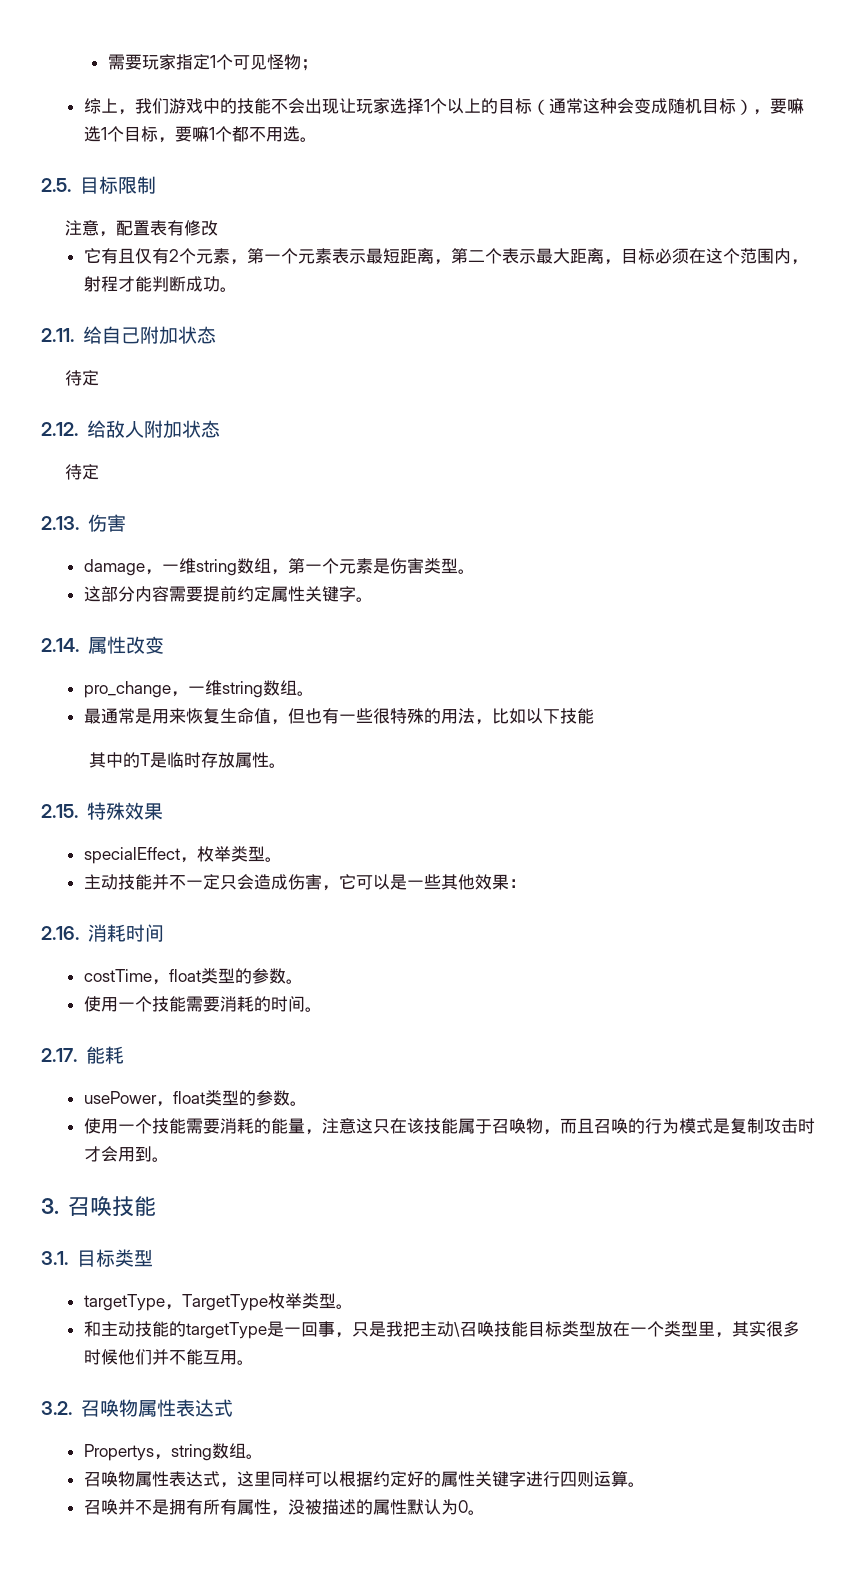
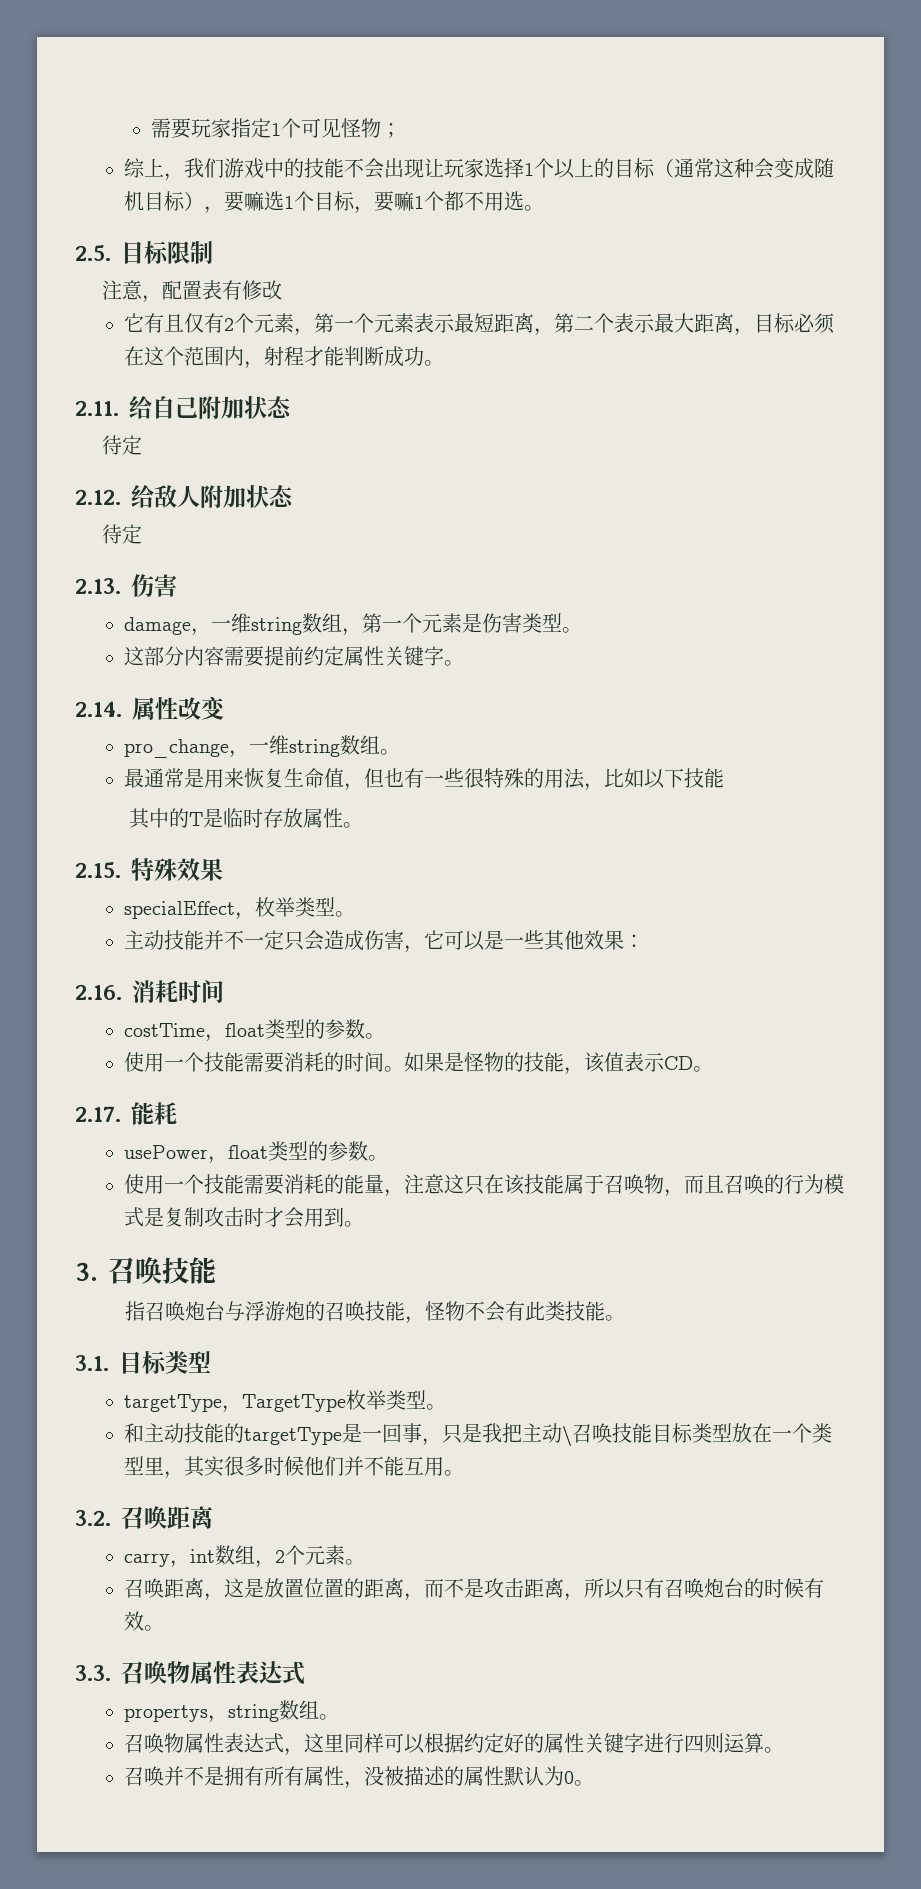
+ 如果是怪物的技能，该值表示CD。
+ 指召唤炮台与浮游炮的召唤技能，怪物不会有此类技能。
- 3.2.召唤物属性表达式
+ 3.2.召唤距离
+ carry，int数组，2个元素。
+ 召唤距离，这是放置位置的距离，而不是攻击距离，所以只有召唤炮台的时候有效。
+ 3.3.召唤物属性表达式
- Propertys，string数组。
+ propertys，string数组。

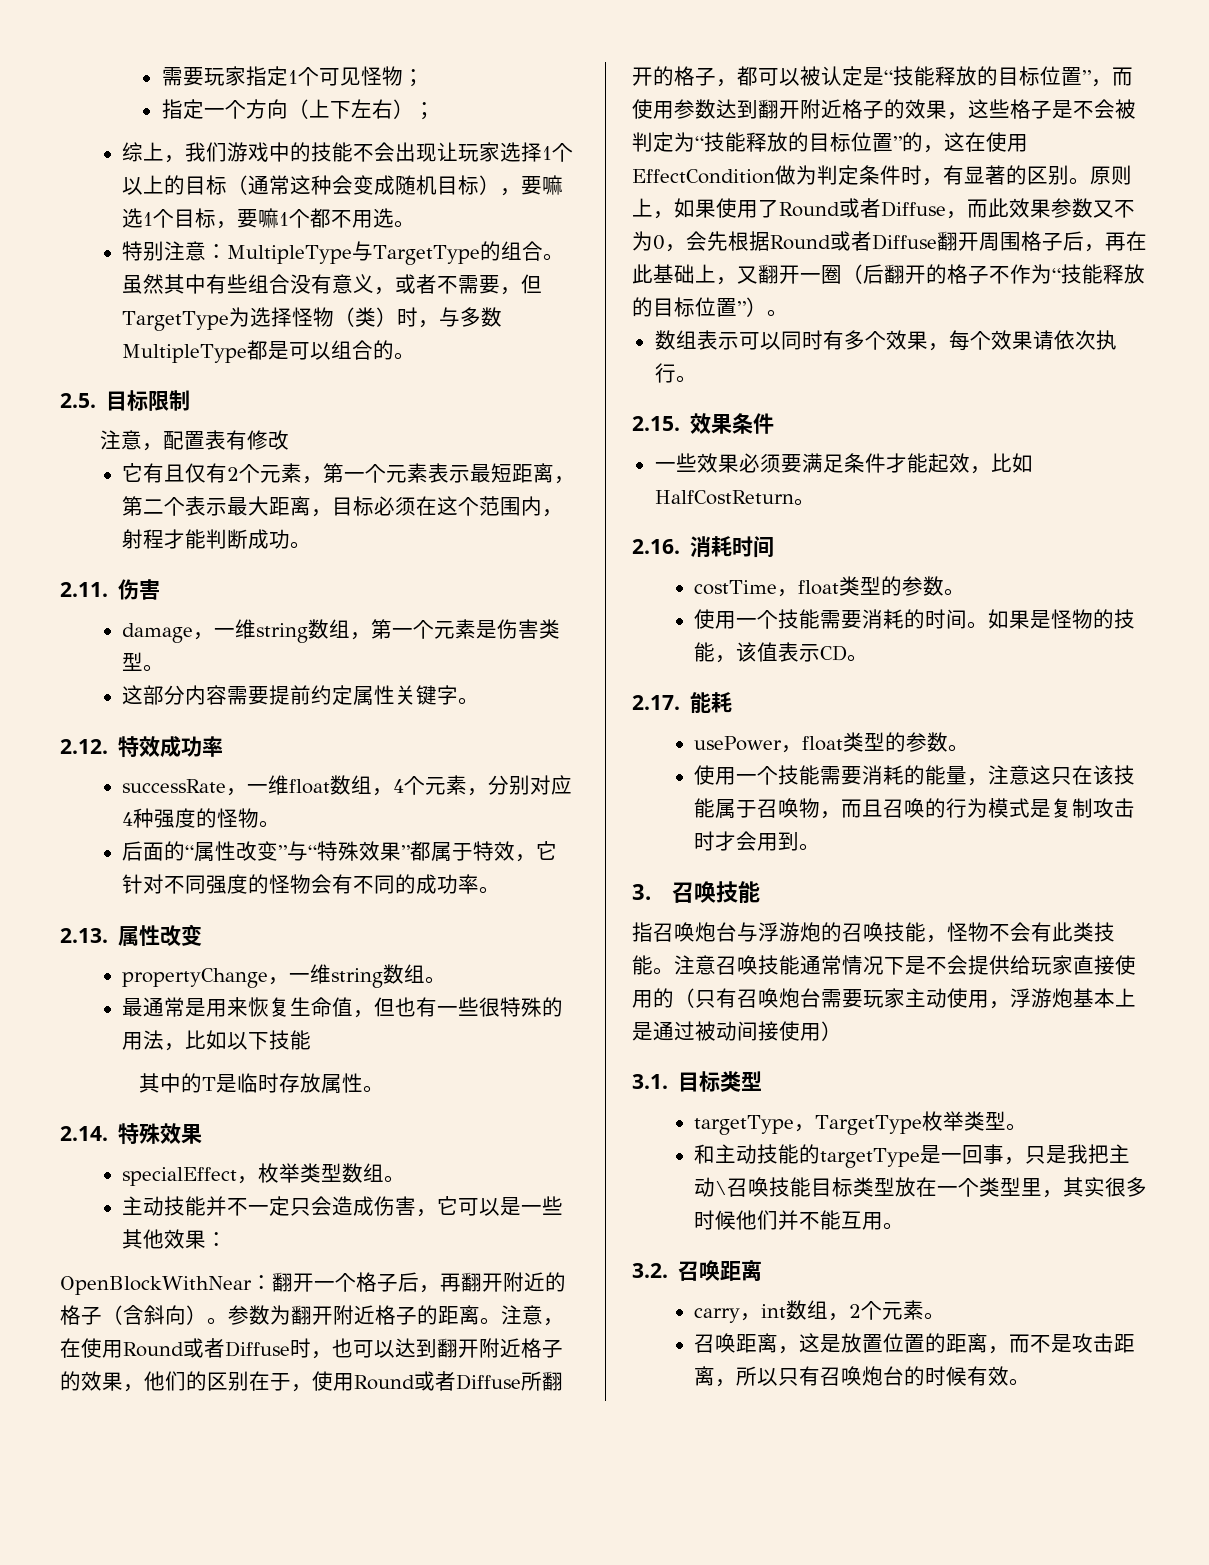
+ 指定一个方向（上下左右）；
+ 特别注意：MultipleType与TargetType的组合。虽然其中有些组合没有意义，或者不需要，但TargetType为选择怪物（类）时，与多数MultipleType都是可以组合的。
- 2.11.给自己附加状态
- 待定
- 2.12.给敌人附加状态
- 待定
- 2.13.伤害
+ 2.11.伤害
- 2.14.属性改变
+ 2.12.特效成功率
+ successRate，一维float数组，4个元素，分别对应4种强度的怪物。
+ 后面的“属性改变”与“特殊效果”都属于特效，它针对不同强度的怪物会有不同的成功率。
+ 2.13.属性改变
- pro_change，一维string数组。
+ propertyChange，一维string数组。
- 2.15.特殊效果
+ 2.14.特殊效果
- specialEffect，枚举类型。
+ specialEffect，枚举类型数组。
+ OpenBlockWithNear：翻开一个格子后，再翻开附近的格子（含斜向）。参数为翻开附近格子的距离。注意，在使用Round或者Diffuse时，也可以达到翻开附近格子的效果，他们的区别在于，使用Round或者Diffuse所翻开的格子，都可以被认定是“技能释放的目标位置”，而使用参数达到翻开附近格子的效果，这些格子是不会被判定为“技能释放的目标位置”的，这在使用EffectCondition做为判定条件时，有显著的区别。原则上，如果使用了Round或者Diffuse，而此效果参数又不为0，会先根据Round或者Diffuse翻开周围格子后，再在此基础上，又翻开一圈（后翻开的格子不作为“技能释放的目标位置”）。
+ 数组表示可以同时有多个效果，每个效果请依次执行。
+ 2.15.效果条件
+ 一些效果必须要满足条件才能起效，比如HalfCostReturn。
+ 注意召唤技能通常情况下是不会提供给玩家直接使用的（只有召唤炮台需要玩家主动使用，浮游炮基本上是通过被动间接使用）
- 3.3.召唤物属性表达式
- propertys，string数组。
- 召唤物属性表达式，这里同样可以根据约定好的属性关键字进行四则运算。
- 召唤并不是拥有所有属性，没被描述的属性默认为0。

